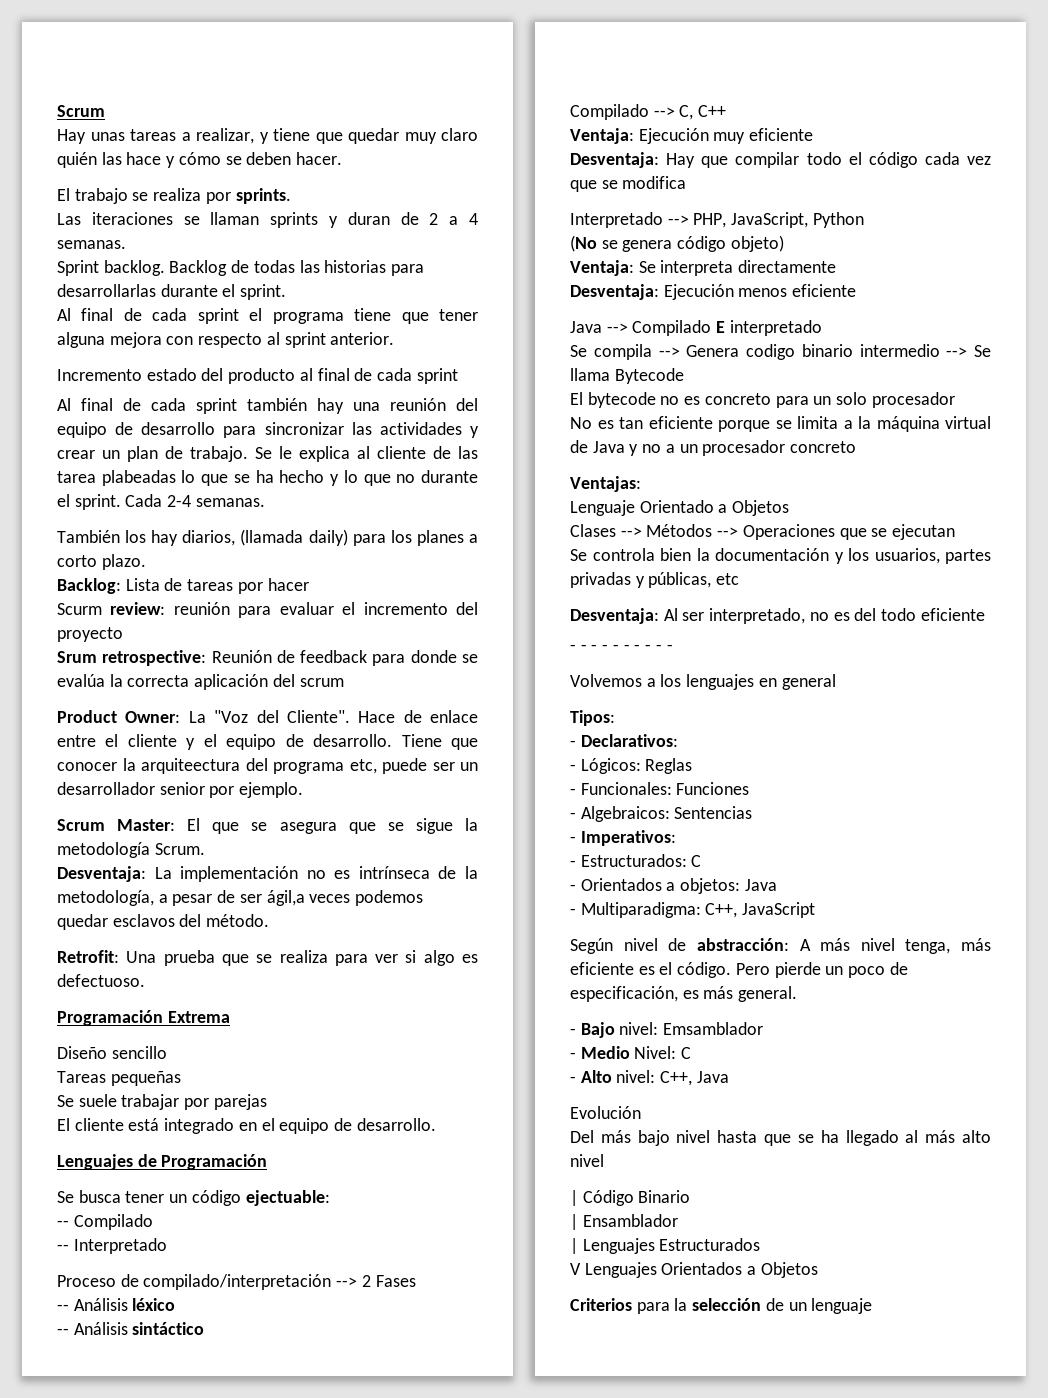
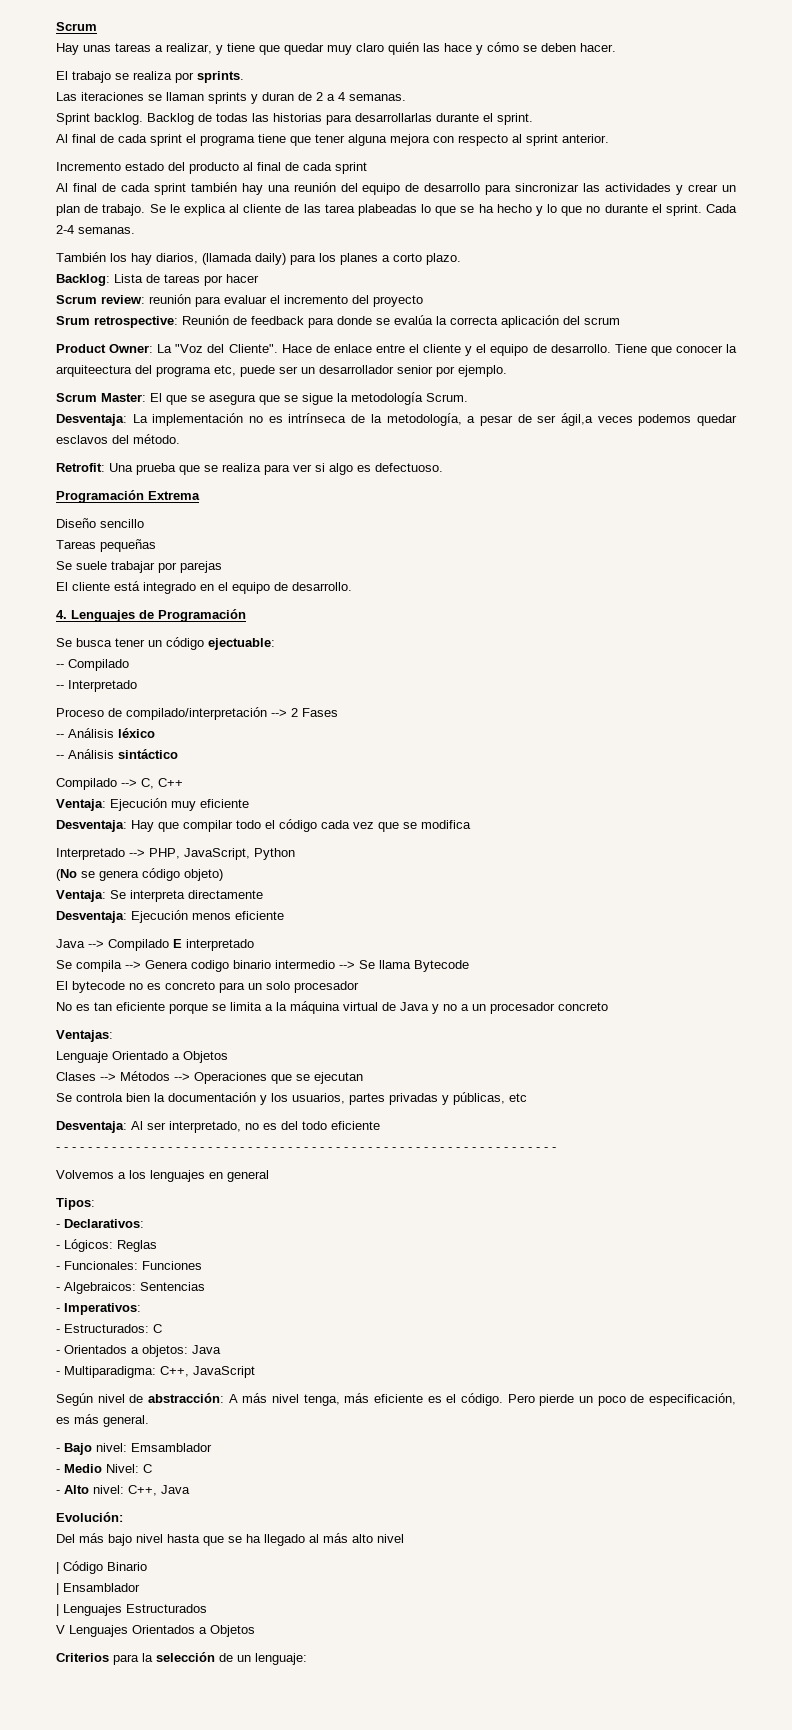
- Scurm review: reunión para evaluar el incremento del proyecto
+ Scrum review: reunión para evaluar el incremento del proyecto
- Lenguajes de Programación
+ 4. Lenguajes de Programación
- - - - - - - - - - -
+ - - - - - - - - - - - - - - - - - - - - - - - - - - - - - - - - - - - - - - - - - - - - - - - - - - - - - - - - - - - - - - -
- Evolución
+ Evolución:
- Criterios para la selección de un lenguaje
+ Criterios para la selección de un lenguaje:

